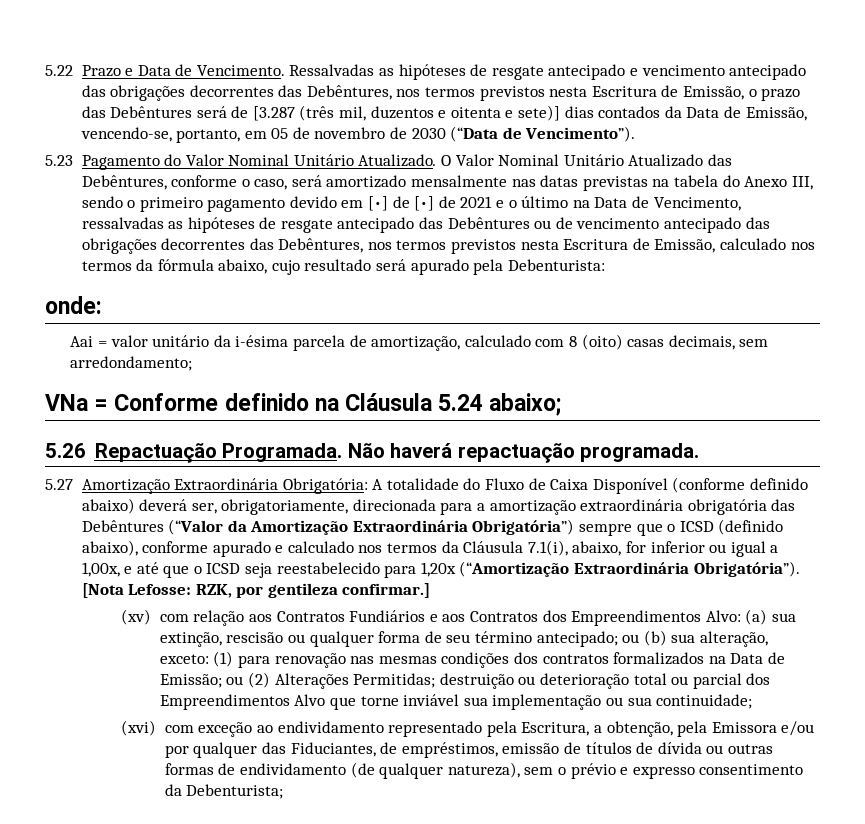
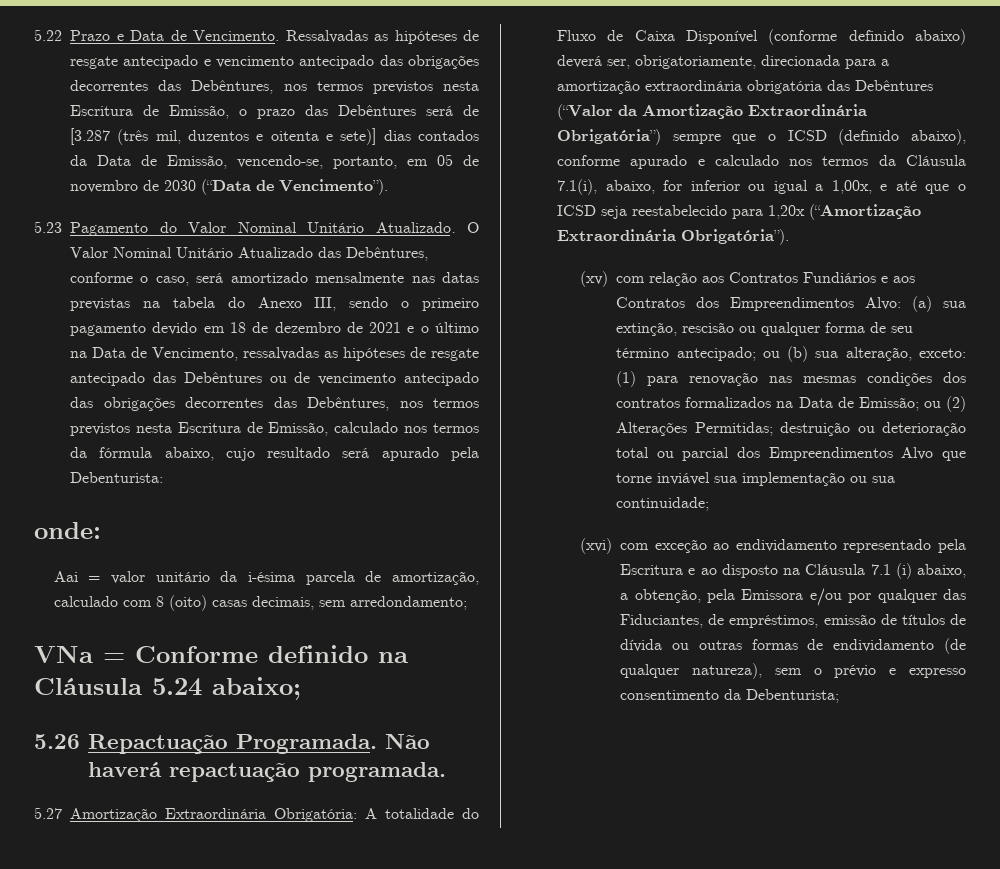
- O Valor Nominal Unitário Atualizado das Debêntures, conforme o caso, será amortizado mensalmente nas datas previstas na tabela do Anexo III, sendo o primeiro pagamento devido em [•] de [•] de 2021 e o último na Data de Vencimento, ressalvadas as hipóteses de resgate antecipado das Debêntures ou de vencimento antecipado das obrigações decorrentes das Debêntures, nos termos previstos nesta Escritura de Emissão, calculado nos termos da fórmula abaixo, cujo resultado será apurado pela Debenturista:
+ O Valor Nominal Unitário Atualizado das Debêntures, conforme o caso, será amortizado mensalmente nas datas previstas na tabela do Anexo III, sendo o primeiro pagamento devido em 18 de dezembro de 2021 e o último na Data de Vencimento, ressalvadas as hipóteses de resgate antecipado das Debêntures ou de vencimento antecipado das obrigações decorrentes das Debêntures, nos termos previstos nesta Escritura de Emissão, calculado nos termos da fórmula abaixo, cujo resultado será apurado pela Debenturista:
- [Nota Lefosse: RZK, por gentileza confirmar.]
- (xvi) com exceção ao endividamento representado pela Escritura, a obtenção, pela Emissora e/ou por qualquer das Fiduciantes, de empréstimos, emissão de títulos de dívida ou outras formas de endividamento (de qualquer natureza), sem o prévio e expresso consentimento da Debenturista;
+ (xvi) com exceção ao endividamento representado pela Escritura e ao disposto na Cláusula 7.1 (i) abaixo, a obtenção, pela Emissora e/ou por qualquer das Fiduciantes, de empréstimos, emissão de títulos de dívida ou outras formas de endividamento (de qualquer natureza), sem o prévio e expresso consentimento da Debenturista;

